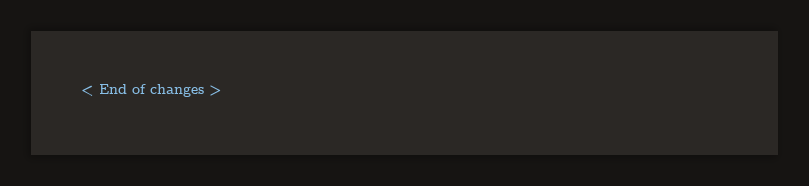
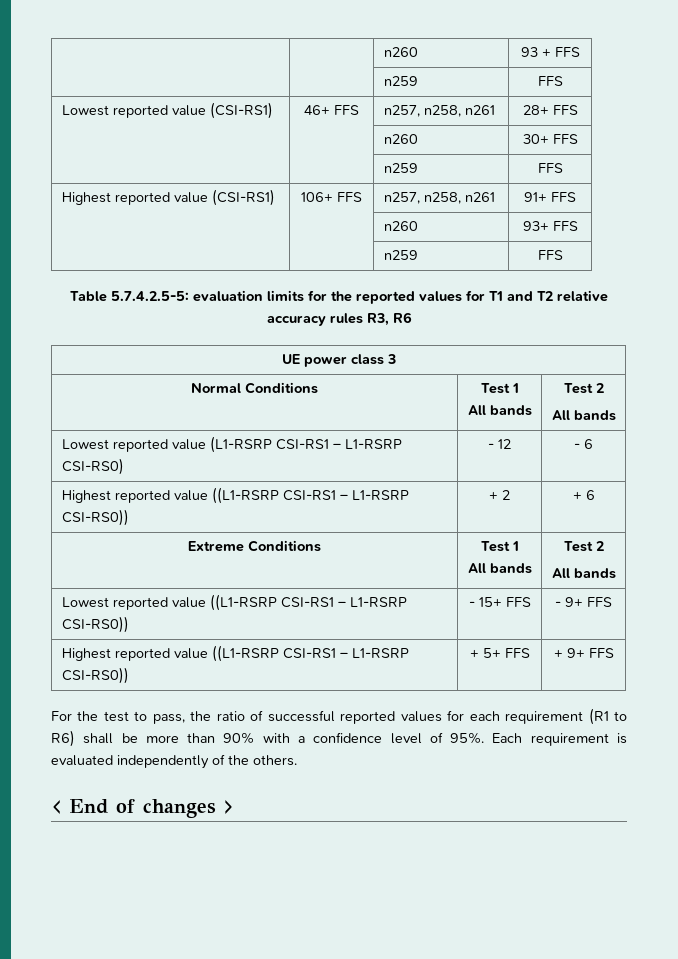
+ | | n260 | 93 + FFS
+ | | n259 | FFS
+ Lowest reported value (CSI-RS1) | 46+ FFS | n257, n258, n261 | 28+ FFS
+ | | n260 | 30+ FFS
+ | | n259 | FFS
+ Highest reported value (CSI-RS1) | 106+ FFS | n257, n258, n261 | 91+ FFS
+ | | n260 | 93+ FFS
+ | | n259 | FFS
+ Table 5.7.4.2.5-5: evaluation limits for the reported values for T1 and T2 relative accuracy rules R3, R6
+ UE power class 3
+ Normal Conditions | Test 1
+ All bands | Test 2
+ All bands
+ Lowest reported value (L1-RSRP CSI-RS1 – L1-RSRP CSI-RS0) | - 12 | - 6
+ Highest reported value ((L1-RSRP CSI-RS1 – L1-RSRP CSI-RS0)) | + 2 | + 6
+ Extreme Conditions | Test 1
+ All bands | Test 2
+ All bands
+ Lowest reported value ((L1-RSRP CSI-RS1 – L1-RSRP CSI-RS0)) | - 15+ FFS | - 9+ FFS
+ Highest reported value ((L1-RSRP CSI-RS1 – L1-RSRP CSI-RS0)) | + 5+ FFS | + 9+ FFS
+ For the test to pass, the ratio of successful reported values for each requirement (R1 to R6) shall be more than 90% with a confidence level of 95%. Each requirement is evaluated independently of the others.

